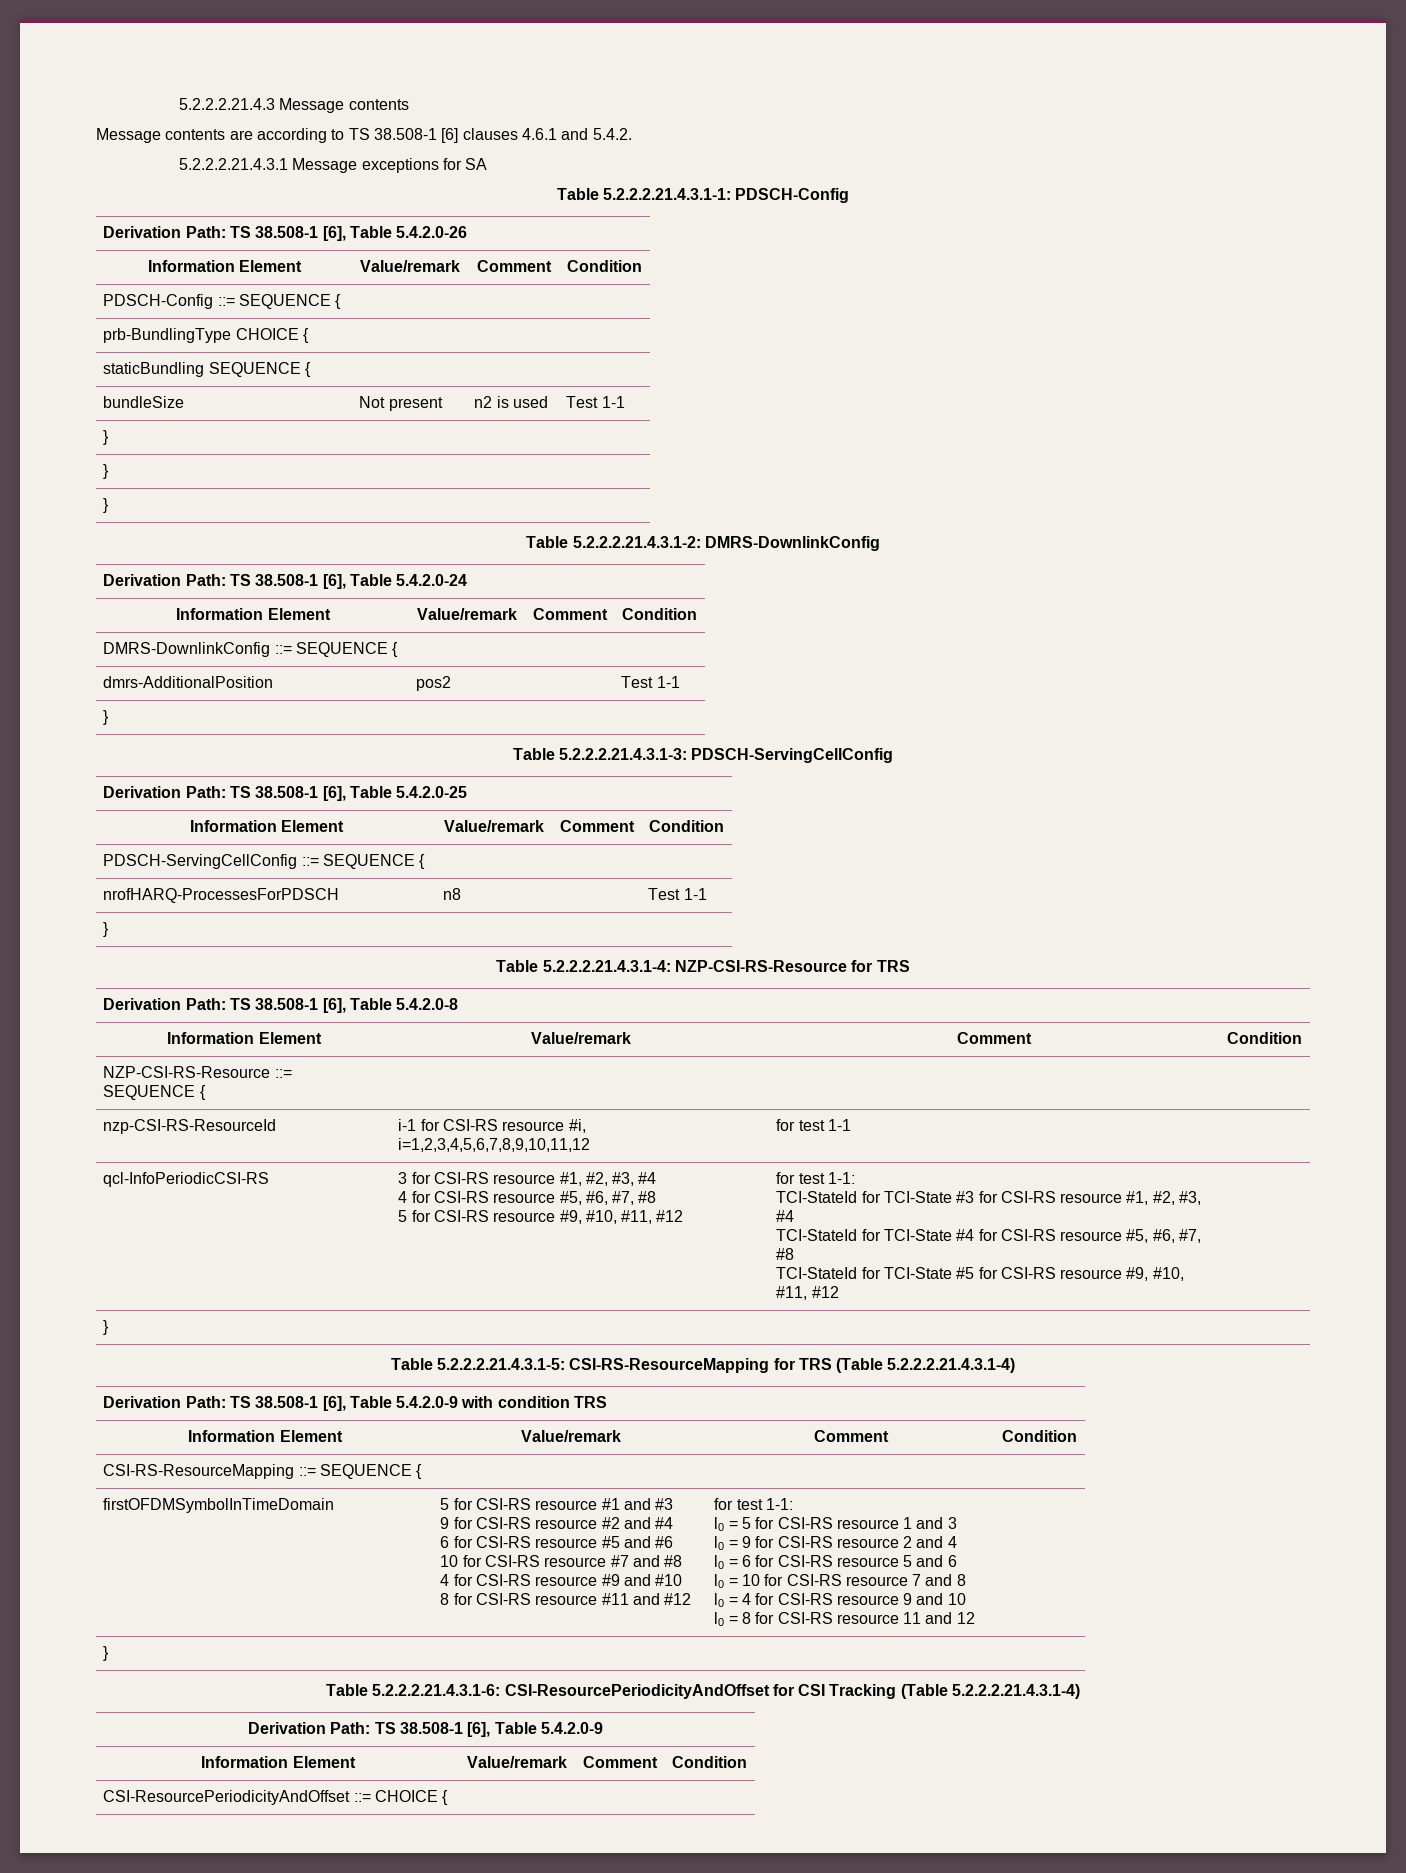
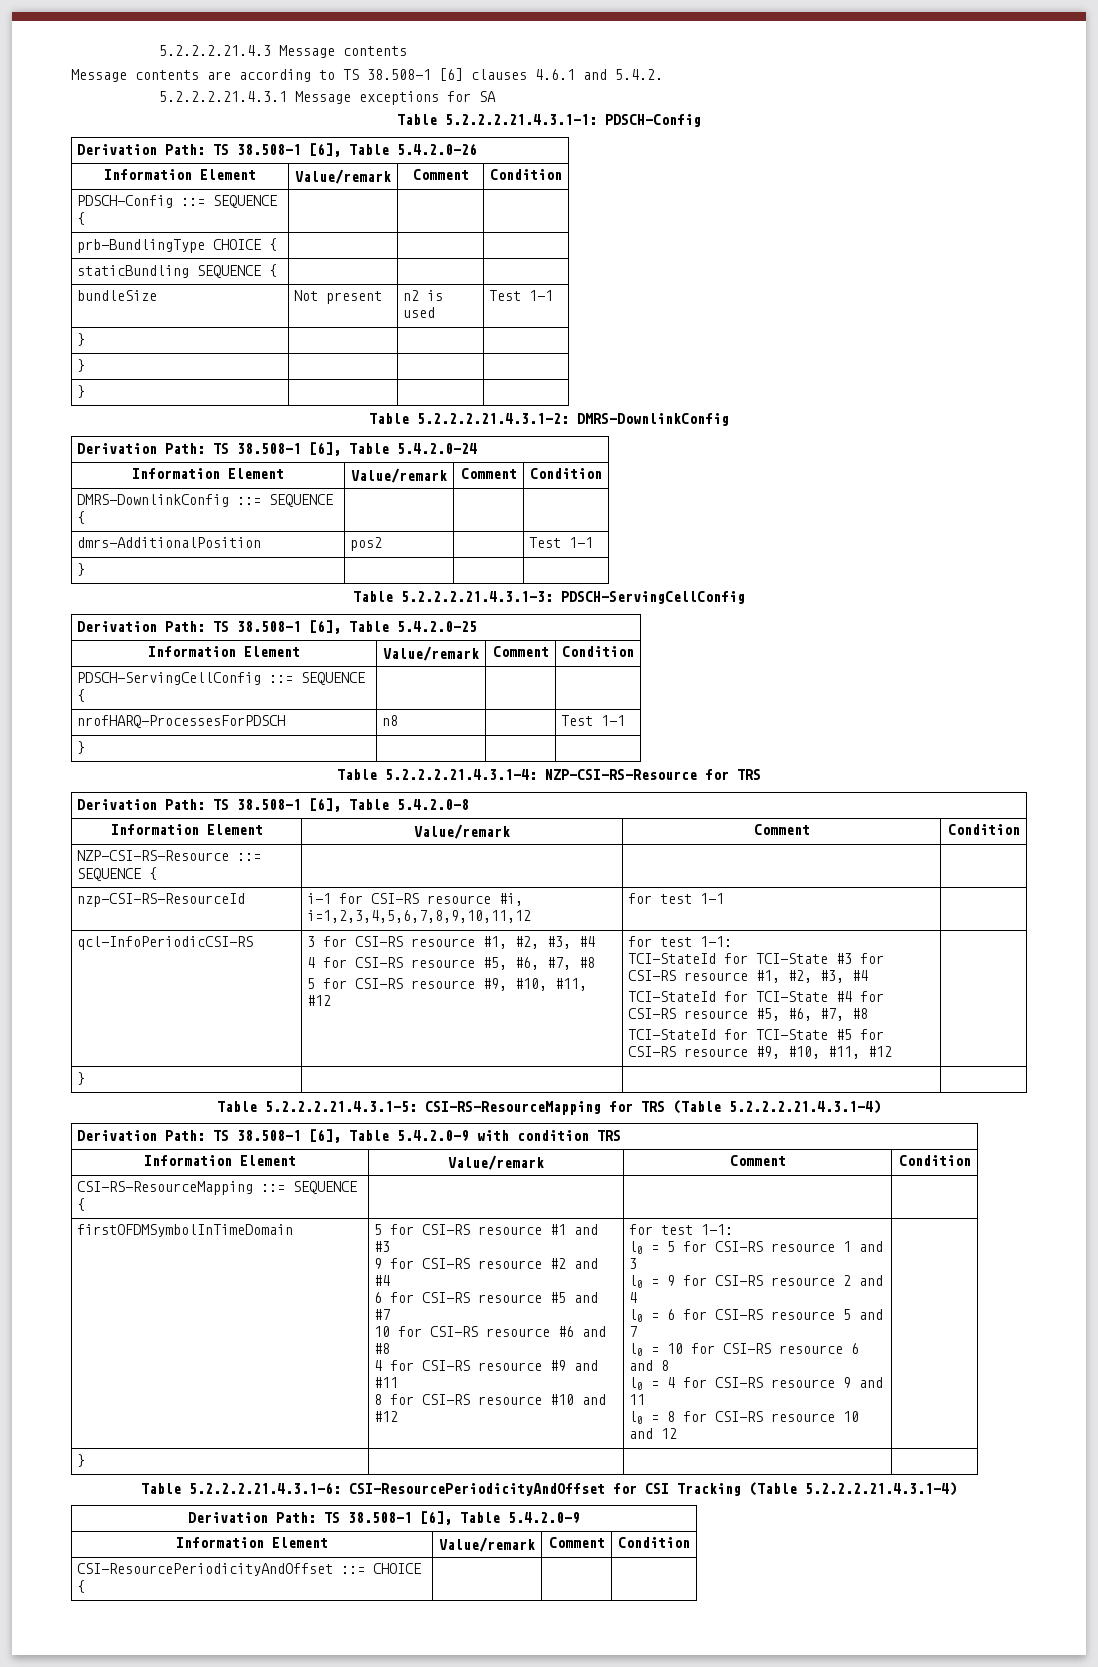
- 6 for CSI-RS resource #5 and #6
- 10 for CSI-RS resource #7 and #8
+ 6 for CSI-RS resource #5 and #7
+ 10 for CSI-RS resource #6 and #8
- 4 for CSI-RS resource #9 and #10
- 8 for CSI-RS resource #11 and #12
+ 4 for CSI-RS resource #9 and #11
+ 8 for CSI-RS resource #10 and #12
- l0 = 6 for CSI-RS resource 5 and 6
+ l0 = 6 for CSI-RS resource 5 and 7
- l0 = 10 for CSI-RS resource 7 and 8
+ l0 = 10 for CSI-RS resource 6 and 8
- l0 = 4 for CSI-RS resource 9 and 10
+ l0 = 4 for CSI-RS resource 9 and 11
- l0 = 8 for CSI-RS resource 11 and 12
+ l0 = 8 for CSI-RS resource 10 and 12

